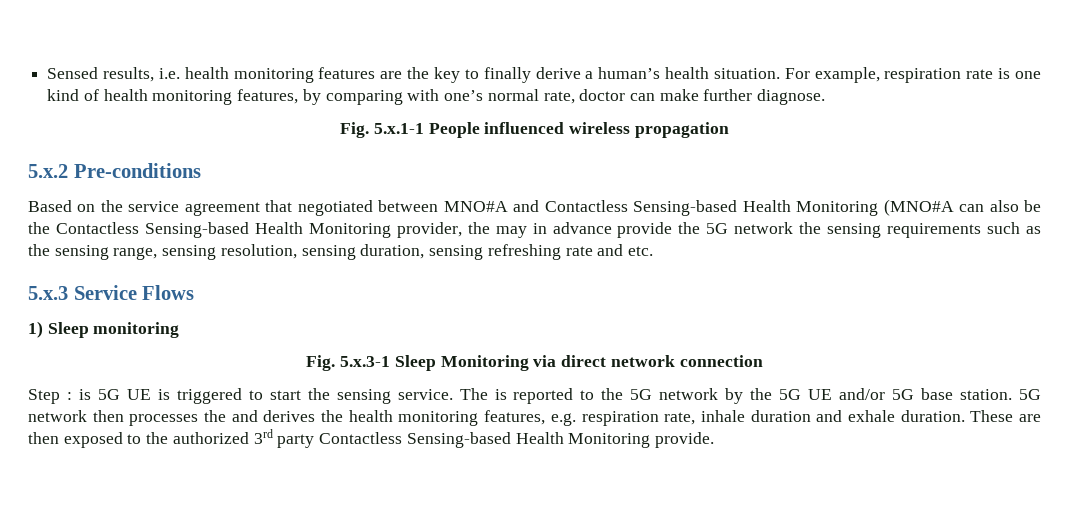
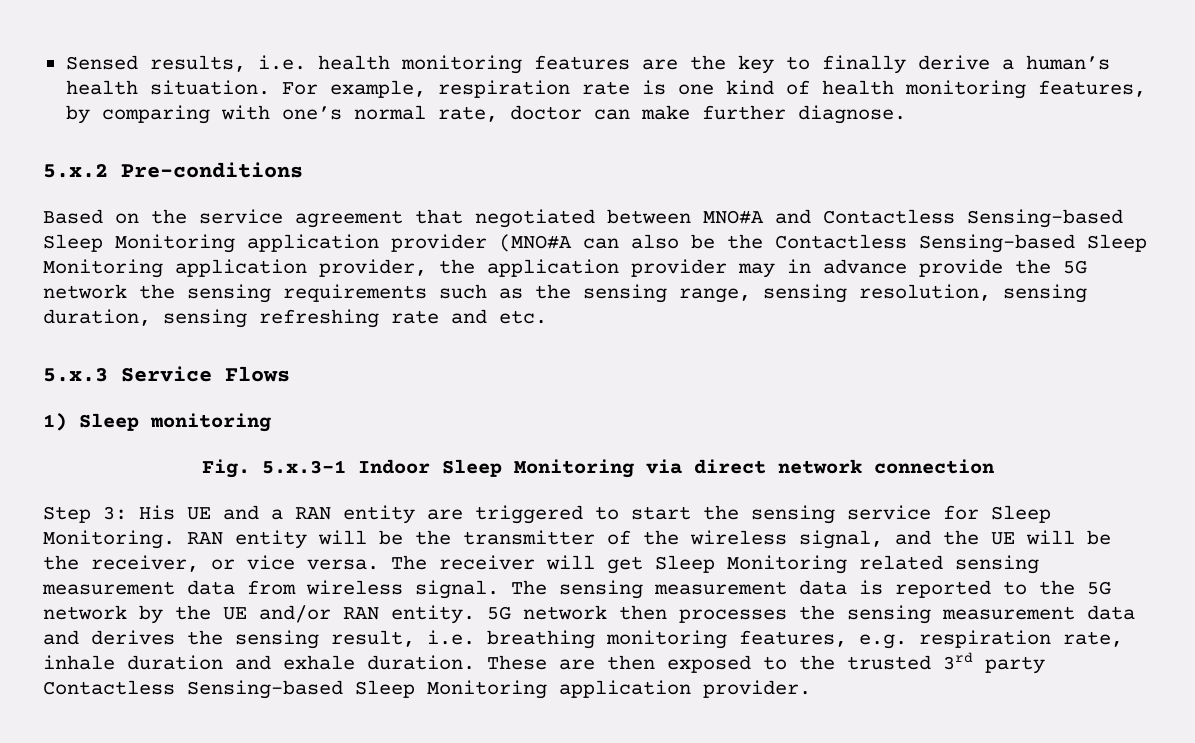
- Fig. 5.x.1-1 People influenced wireless propagation
- Based on the service agreement that negotiated between MNO#A and Contactless Sensing-based Health Monitoring (MNO#A can also be the Contactless Sensing-based Health Monitoring provider, the may in advance provide the 5G network the sensing requirements such as the sensing range, sensing resolution, sensing duration, sensing refreshing rate and etc.
+ Based on the service agreement that negotiated between MNO#A and Contactless Sensing-based Sleep Monitoring application provider (MNO#A can also be the Contactless Sensing-based Sleep Monitoring application provider, the application provider may in advance provide the 5G network the sensing requirements such as the sensing range, sensing resolution, sensing duration, sensing refreshing rate and etc.
- Fig. 5.x.3-1 Sleep Monitoring via direct network connection
+ Fig. 5.x.3-1 Indoor Sleep Monitoring via direct network connection
- Step : is 5G UE is triggered to start the sensing service. The is reported to the 5G network by the 5G UE and/or 5G base station.
+ Step 3: His UE and a RAN entity are triggered to start the sensing service for Sleep Monitoring. RAN entity will be the transmitter of the wireless signal, and the UE will be the receiver, or vice versa. The receiver will get Sleep Monitoring related sensing measurement data from wireless signal. The sensing measurement data is reported to the 5G network by the UE and/or RAN entity.
- 5G network then processes the and derives the health monitoring features, e.g. respiration rate, inhale duration and exhale duration.
+ 5G network then processes the sensing measurement data and derives the sensing result, i.e. breathing monitoring features, e.g. respiration rate, inhale duration and exhale duration.
- These are then exposed to the authorized 3rd party Contactless Sensing-based Health Monitoring provide.
+ These are then exposed to the trusted 3rd party Contactless Sensing-based Sleep Monitoring application provider.

